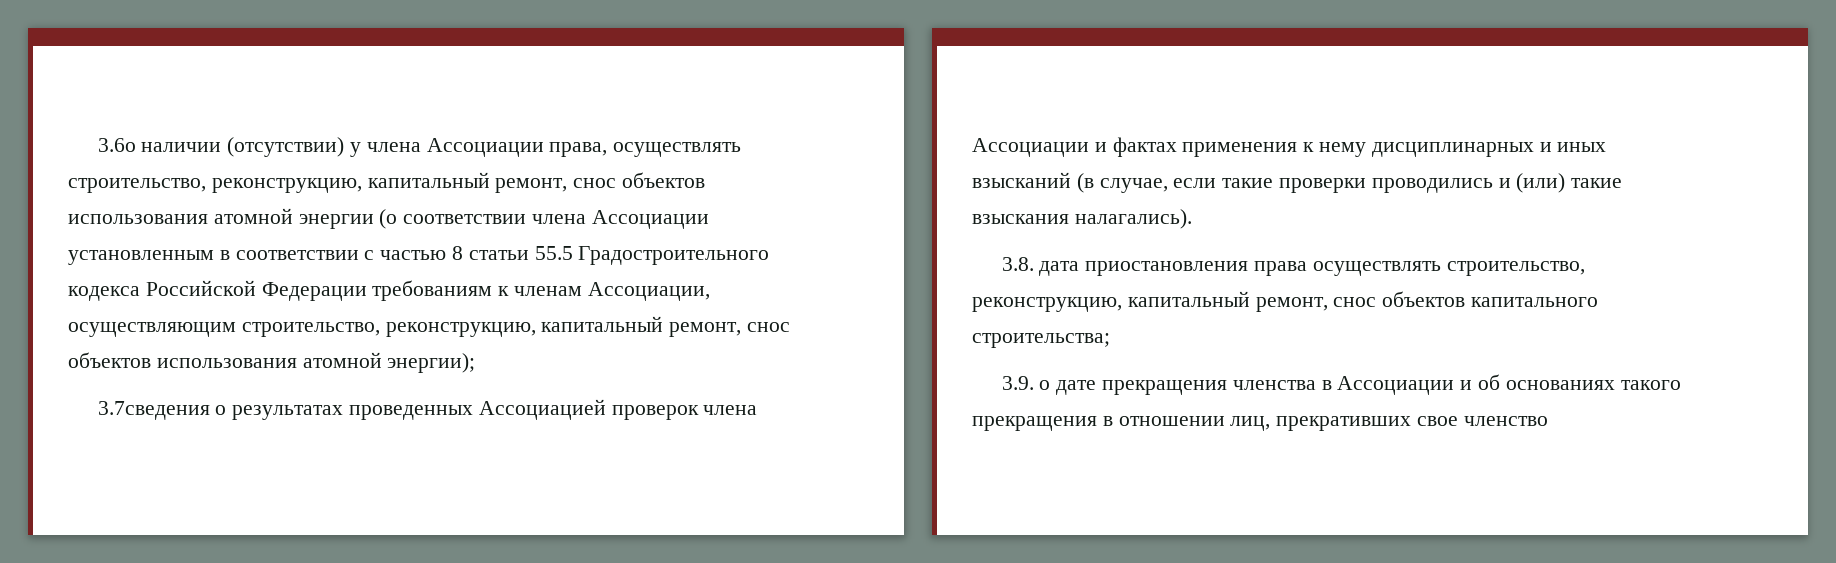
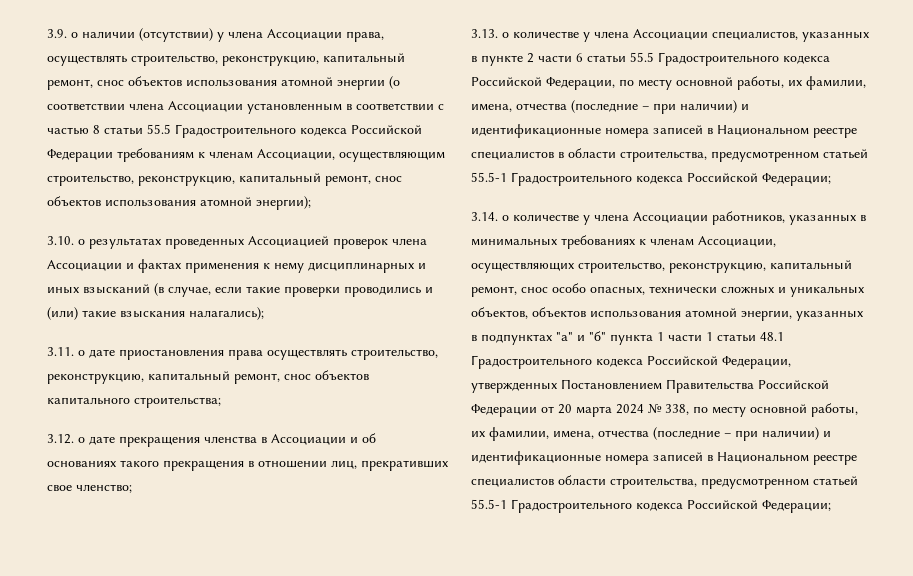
- 3.6о наличии (отсутствии) у члена Ассоциации права, осуществлять строительство, реконструкцию, капитальный ремонт, снос объектов использования атомной энергии (о соответствии члена Ассоциации установленным в соответствии с частью 8 статьи 55.5 Градостроительного кодекса Российской Федерации требованиям к членам Ассоциации, осуществляющим строительство, реконструкцию, капитальный ремонт, снос объектов использования атомной энергии);
+ 3.9. о наличии (отсутствии) у члена Ассоциации права, осуществлять строительство, реконструкцию, капитальный ремонт, снос объектов использования атомной энергии (о соответствии члена Ассоциации установленным в соответствии с частью 8 статьи 55.5 Градостроительного кодекса Российской Федерации требованиям к членам Ассоциации, осуществляющим строительство, реконструкцию, капитальный ремонт, снос объектов использования атомной энергии);
- 3.7сведения о результатах проведенных Ассоциацией проверок члена Ассоциации и фактах применения к нему дисциплинарных и иных взысканий (в случае, если такие проверки проводились и (или) такие взыскания налагались).
- 3.8. дата приостановления права осуществлять строительство, реконструкцию, капитальный ремонт, снос объектов капитального строительства;
+ 3.10. о результатах проведенных Ассоциацией проверок члена Ассоциации и фактах применения к нему дисциплинарных и иных взысканий (в случае, если такие проверки проводились и (или) такие взыскания налагались);
+ 3.11. о дате приостановления права осуществлять строительство, реконструкцию, капитальный ремонт, снос объектов капитального строительства;
- 3.9. о дате прекращения членства в Ассоциации и об основаниях такого прекращения в отношении лиц, прекративших свое членство
+ 3.12. о дате прекращения членства в Ассоциации и об основаниях такого прекращения в отношении лиц, прекративших свое членство;
+ 3.13. о количестве у члена Ассоциации специалистов, указанных в пункте 2 части 6 статьи 55.5 Градостроительного кодекса Российской Федерации, по месту основной работы, их фамилии, имена, отчества (последние – при наличии) и идентификационные номера записей в Национальном реестре специалистов в области строительства, предусмотренном статьей 55.5-1 Градостроительного кодекса Российской Федерации;
+ 3.14. о количестве у члена Ассоциации работников, указанных в минимальных требованиях к членам Ассоциации, осуществляющих строительство, реконструкцию, капитальный ремонт, снос особо опасных, технически сложных и уникальных объектов, объектов использования атомной энергии, указанных в подпунктах "а" и "б" пункта 1 части 1 статьи 48.1 Градостроительного кодекса Российской Федерации, утвержденных Постановлением Правительства Российской Федерации от 20 марта 2024 № 338, по месту основной работы, их фамилии, имена, отчества (последние – при наличии) и идентификационные номера записей в Национальном реестре специалистов области строительства, предусмотренном статьей 55.5-1 Градостроительного кодекса Российской Федерации;

